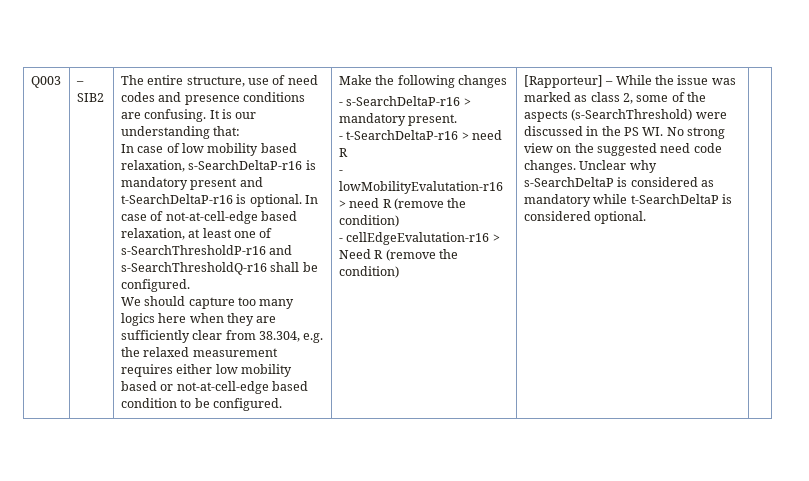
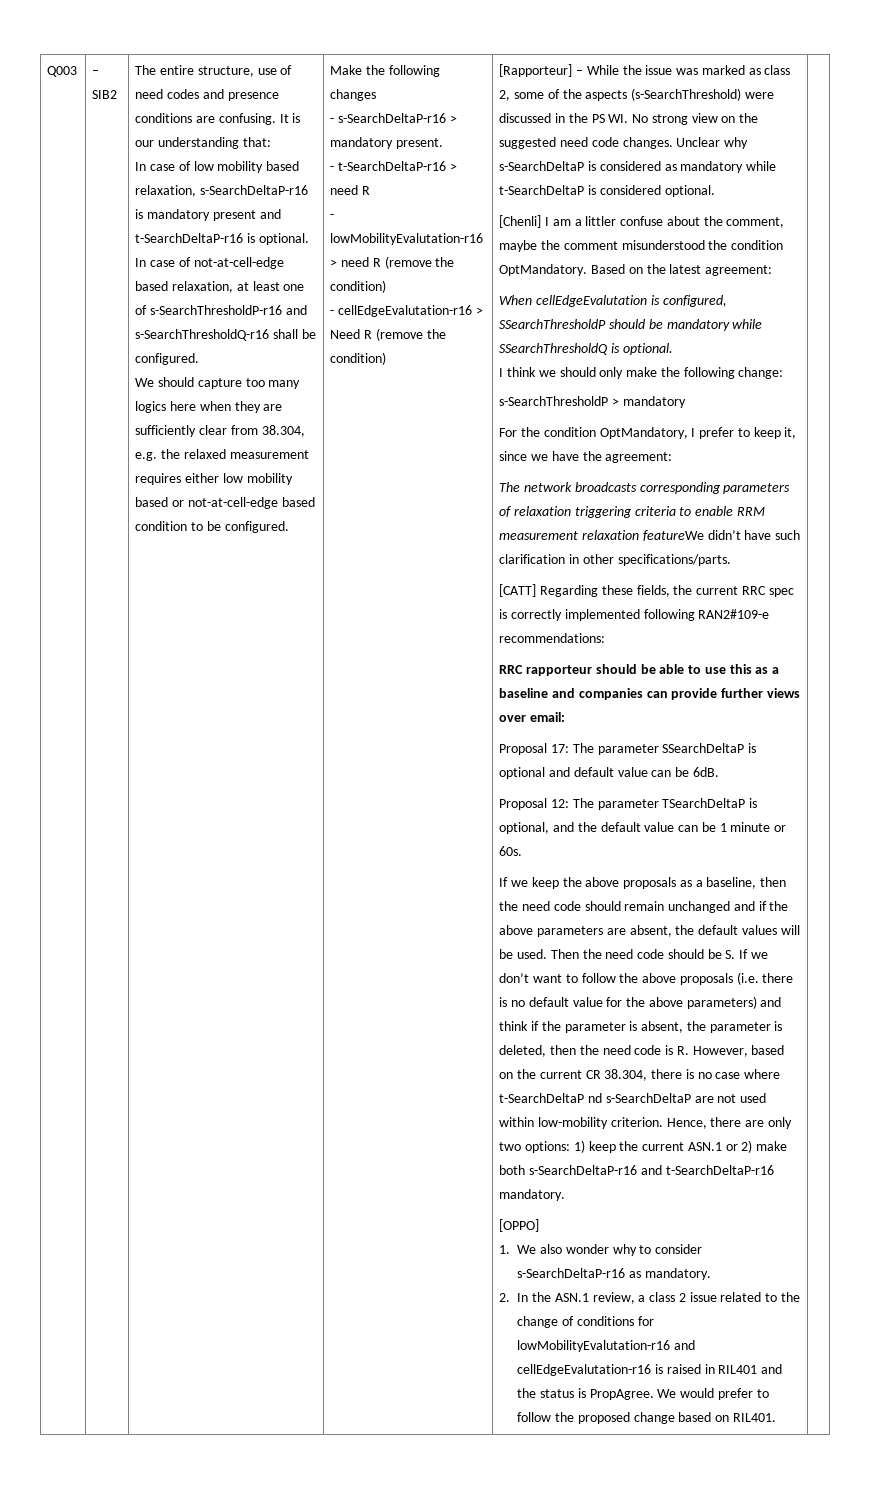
+ [Chenli] I am a littler confuse about the comment, maybe the comment misunderstood the condition OptMandatory. Based on the latest agreement:
+ When cellEdgeEvalutation is configured, SSearchThresholdP should be mandatory while SSearchThresholdQ is optional.
+ I think we should only make the following change:
+ s-SearchThresholdP > mandatory
+ For the condition OptMandatory, I prefer to keep it, since we have the agreement:
+ The network broadcasts corresponding parameters of relaxation triggering criteria to enable RRM measurement relaxation featureWe didn’t have such clarification in other specifications/parts.
+ [CATT] Regarding these fields, the current RRC spec is correctly implemented following RAN2#109-e recommendations:
+ RRC rapporteur should be able to use this as a baseline and companies can provide further views over email:
+ Proposal 17: The parameter SSearchDeltaP is optional and default value can be 6dB.
+ Proposal 12: The parameter TSearchDeltaP is optional, and the default value can be 1 minute or 60s.
+ If we keep the above proposals as a baseline, then the need code should remain unchanged and if the above parameters are absent, the default values will be used. Then the need code should be S. If we don’t want to follow the above proposals (i.e. there is no default value for the above parameters) and think if the parameter is absent, the parameter is deleted, then the need code is R. However, based on the current CR 38.304, there is no case where t-SearchDeltaP nd s-SearchDeltaP are not used within low-mobility criterion. Hence, there are only two options: 1) keep the current ASN.1 or 2) make both s-SearchDeltaP-r16 and t-SearchDeltaP-r16 mandatory.
+ [OPPO]
+ 1. We also wonder why to consider s-SearchDeltaP-r16 as mandatory.
+ 2. In the ASN.1 review, a class 2 issue related to the change of conditions for lowMobilityEvalutation-r16 and cellEdgeEvalutation-r16 is raised in RIL401 and the status is PropAgree. We would prefer to follow the proposed change based on RIL401.

